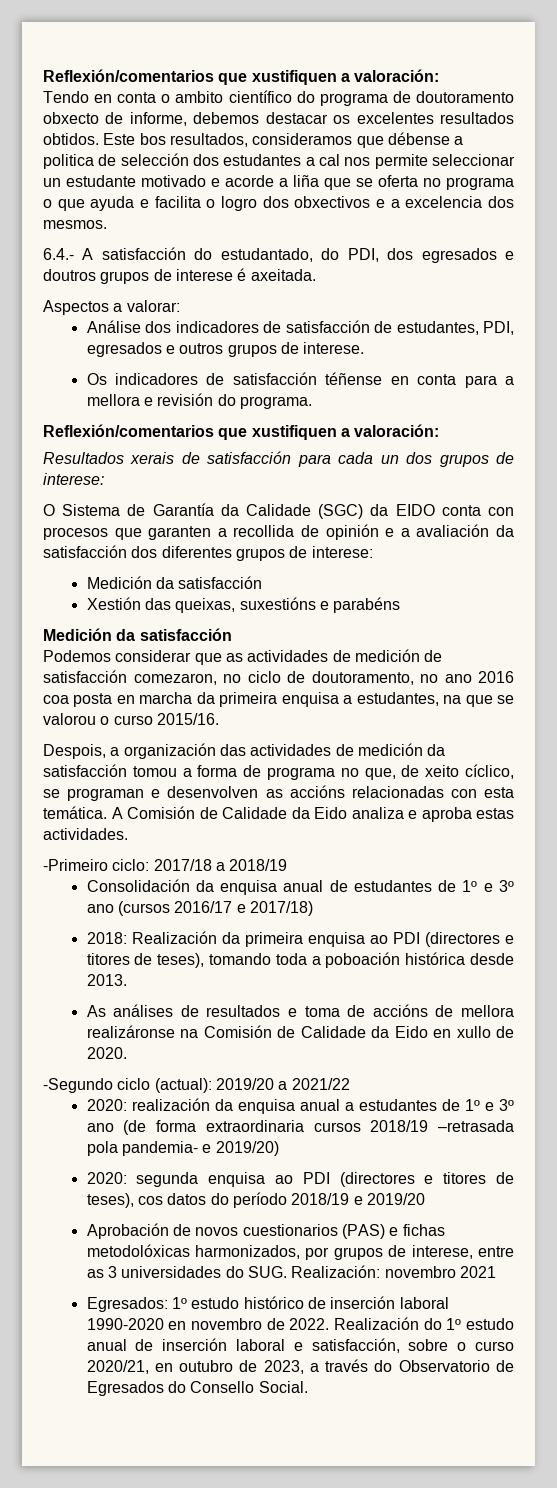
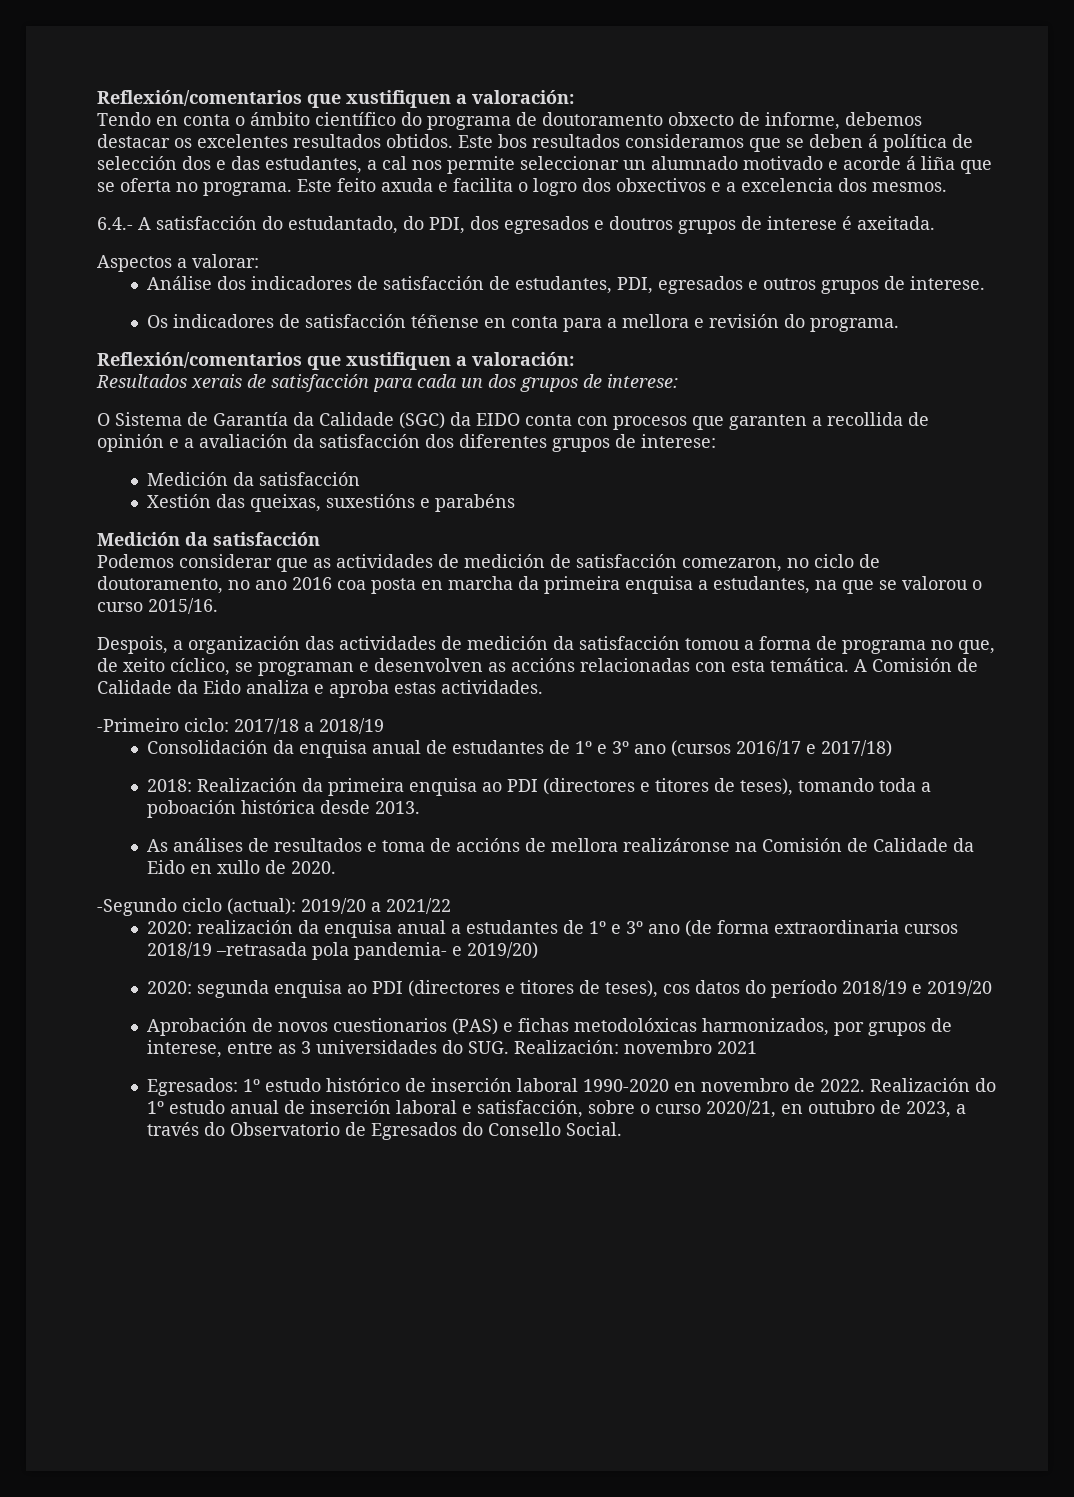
- Tendo en conta o ambito científico do programa de doutoramento obxecto de informe, debemos destacar os excelentes resultados obtidos.
+ Tendo en conta o ámbito científico do programa de doutoramento obxecto de informe, debemos destacar os excelentes resultados obtidos.
- Este bos resultados, consideramos que débense a politica de selección dos estudantes a cal nos permite seleccionar un estudante motivado e acorde a liña que se oferta no programa o que ayuda e facilita o logro dos obxectivos e a excelencia dos mesmos.
+ Este bos resultados consideramos que se deben á política de selección dos e das estudantes, a cal nos permite seleccionar un alumnado motivado e acorde á liña que se oferta no programa. Este feito axuda e facilita o logro dos obxectivos e a excelencia dos mesmos.

